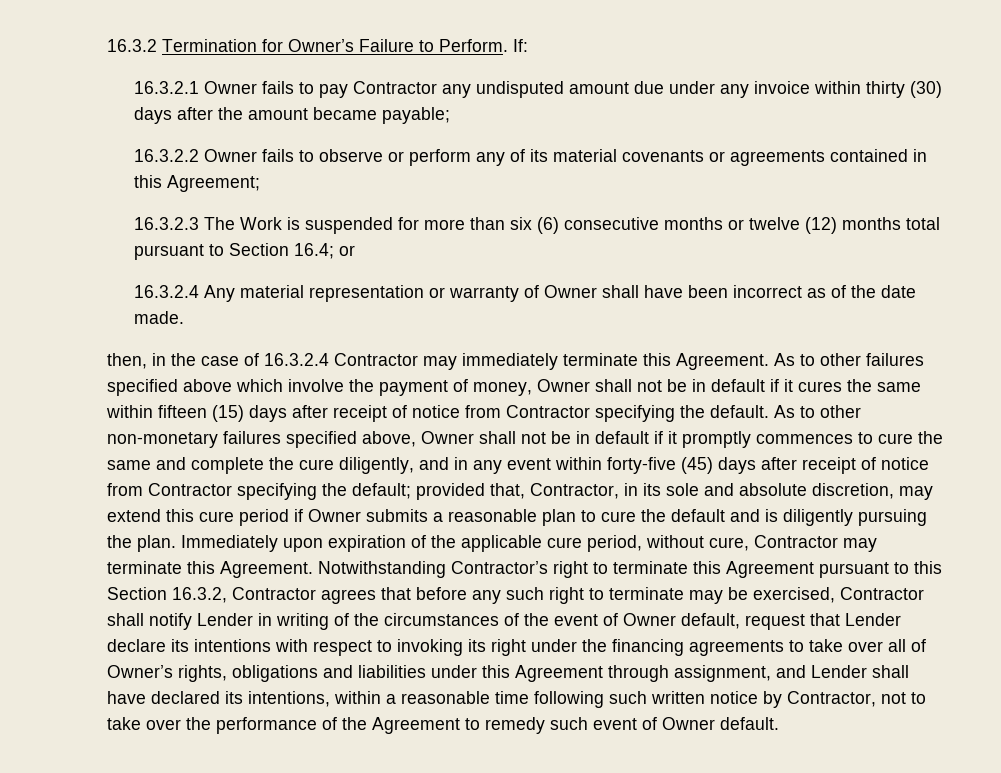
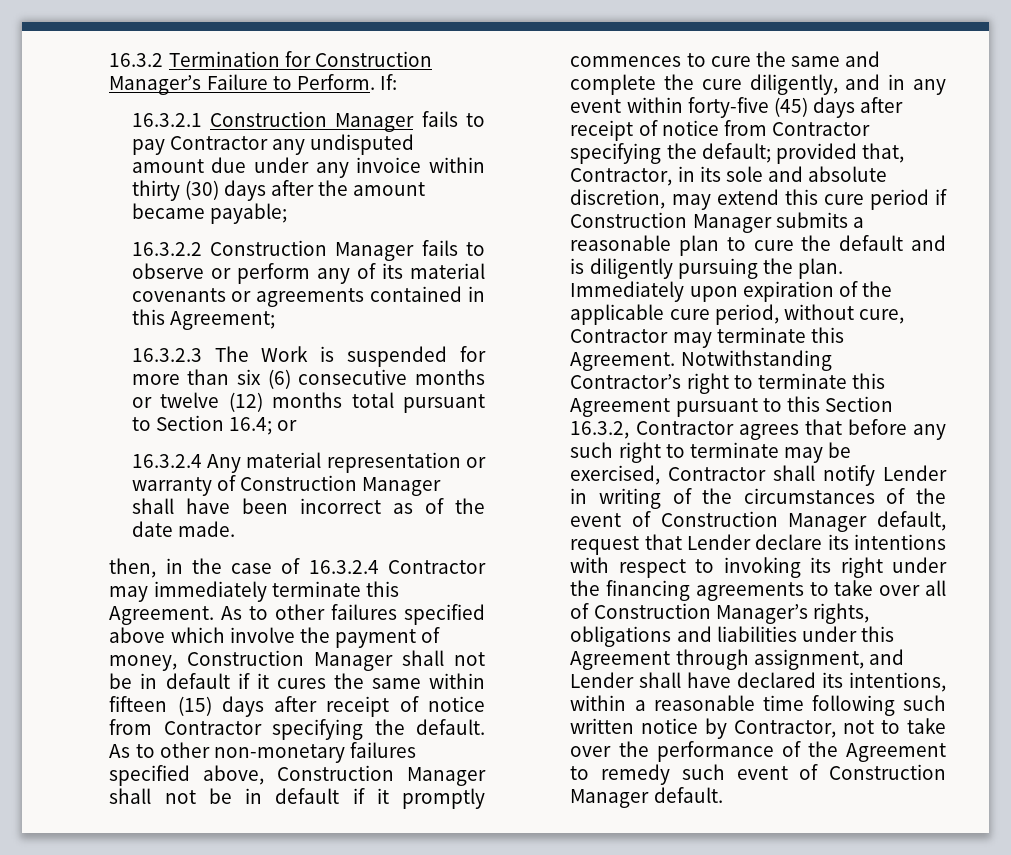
- 16.3.2 Termination for Owner’s Failure to Perform.
+ 16.3.2 Termination for Construction Manager’s Failure to Perform.
- 16.3.2.1 Owner fails to pay Contractor any undisputed amount due under any invoice within thirty (30) days after the amount became payable;
+ 16.3.2.1 Construction Manager fails to pay Contractor any undisputed amount due under any invoice within thirty (30) days after the amount became payable;
- 16.3.2.2 Owner fails to observe or perform any of its material covenants or agreements contained in this Agreement;
+ 16.3.2.2 Construction Manager fails to observe or perform any of its material covenants or agreements contained in this Agreement;
- 16.3.2.4 Any material representation or warranty of Owner shall have been incorrect as of the date made.
+ 16.3.2.4 Any material representation or warranty of Construction Manager shall have been incorrect as of the date made.
- As to other failures specified above which involve the payment of money, Owner shall not be in default if it cures the same within fifteen (15) days after receipt of notice from Contractor specifying the default.
+ As to other failures specified above which involve the payment of money, Construction Manager shall not be in default if it cures the same within fifteen (15) days after receipt of notice from Contractor specifying the default.
- As to other non-monetary failures specified above, Owner shall not be in default if it promptly commences to cure the same and complete the cure diligently, and in any event within forty-five (45) days after receipt of notice from Contractor specifying the default;
+ As to other non-monetary failures specified above, Construction Manager shall not be in default if it promptly commences to cure the same and complete the cure diligently, and in any event within forty-five (45) days after receipt of notice from Contractor specifying the default;
- provided that, Contractor, in its sole and absolute discretion, may extend this cure period if Owner submits a reasonable plan to cure the default and is diligently pursuing the plan.
+ provided that, Contractor, in its sole and absolute discretion, may extend this cure period if Construction Manager submits a reasonable plan to cure the default and is diligently pursuing the plan.
- Notwithstanding Contractor’s right to terminate this Agreement pursuant to this Section 16.3.2, Contractor agrees that before any such right to terminate may be exercised, Contractor shall notify Lender in writing of the circumstances of the event of Owner default, request that Lender declare its intentions with respect to invoking its right under the financing agreements to take over all of Owner’s rights, obligations and liabilities under this Agreement through assignment, and Lender shall have declared its intentions, within a reasonable time following such written notice by Contractor, not to take over the performance of the Agreement to remedy such event of Owner default.
+ Notwithstanding Contractor’s right to terminate this Agreement pursuant to this Section 16.3.2, Contractor agrees that before any such right to terminate may be exercised, Contractor shall notify Lender in writing of the circumstances of the event of Construction Manager default, request that Lender declare its intentions with respect to invoking its right under the financing agreements to take over all of Construction Manager’s rights, obligations and liabilities under this Agreement through assignment, and Lender shall have declared its intentions, within a reasonable time following such written notice by Contractor, not to take over the performance of the Agreement to remedy such event of Construction Manager default.

